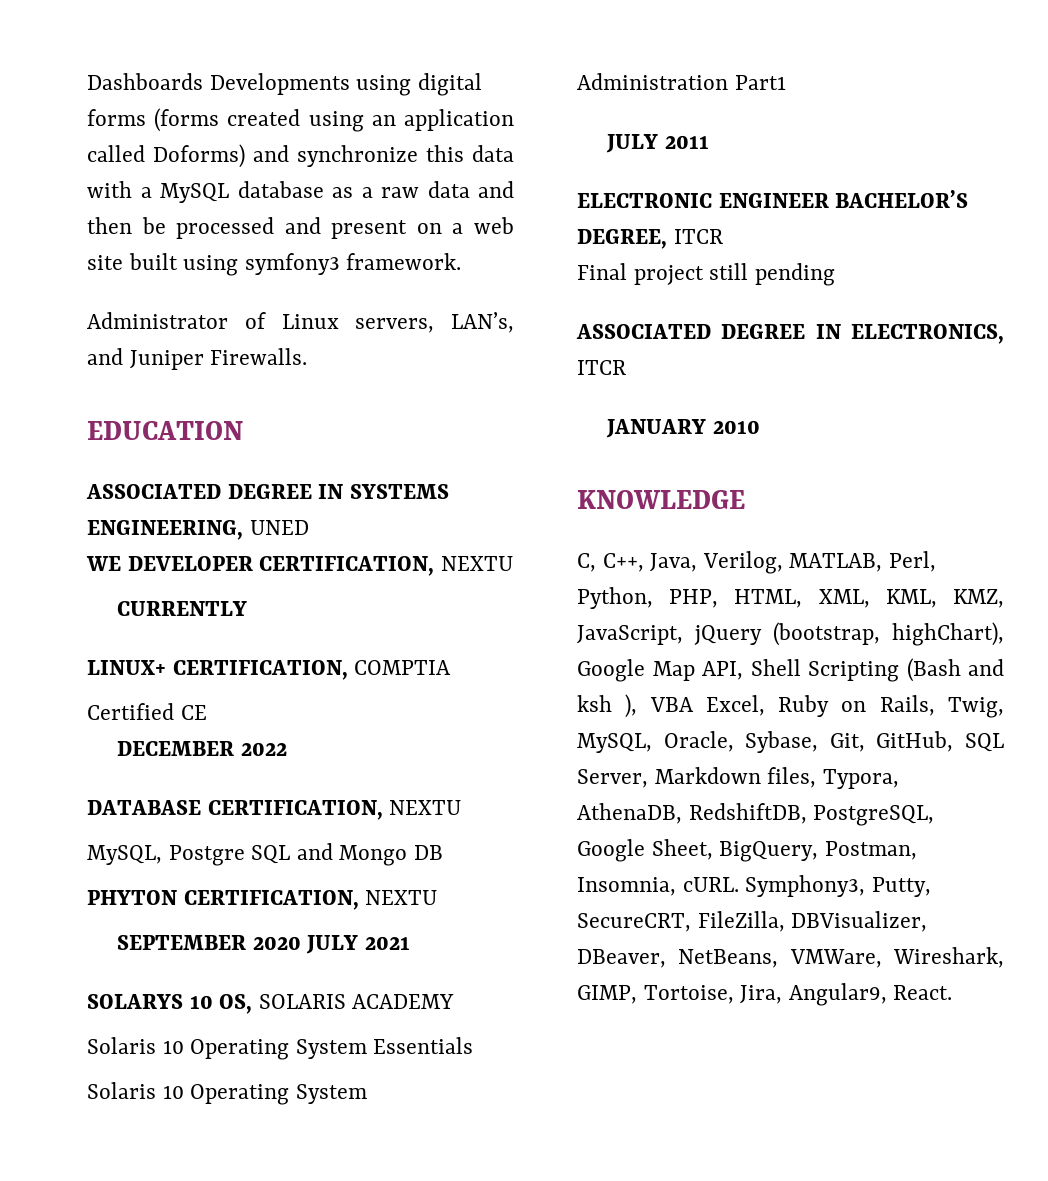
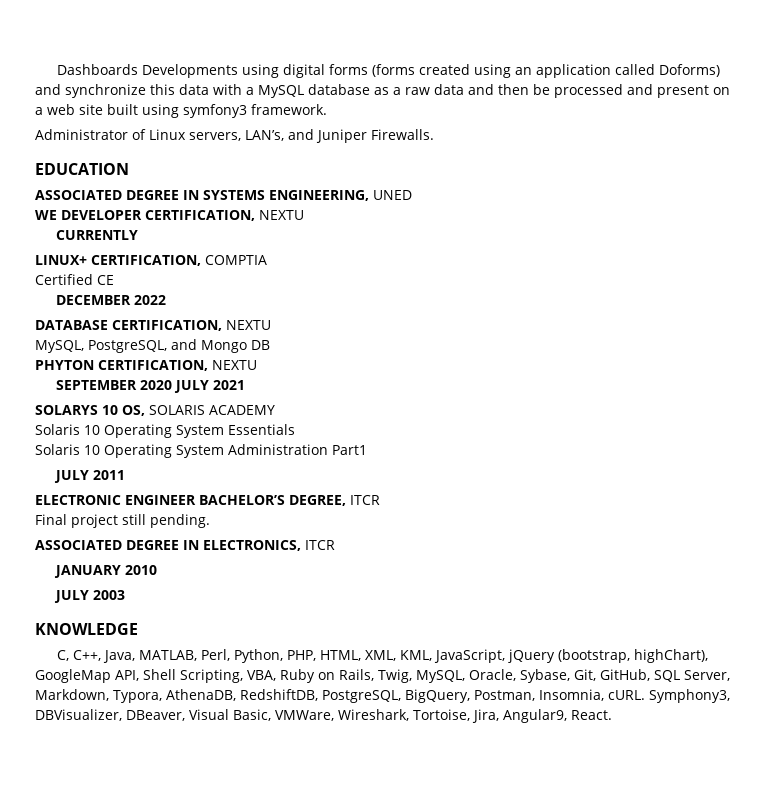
- MySQL, Postgre SQL and Mongo DB
+ MySQL, PostgreSQL, and Mongo DB
- Final project still pending
+ Final project still pending.
+ JULY 2003
- C, C++, Java, Verilog, MATLAB, Perl, Python, PHP, HTML, XML, KML, KMZ, JavaScript, jQuery (bootstrap, highChart), Google Map API, Shell Scripting (Bash and ksh ), VBA Excel, Ruby on Rails, Twig, MySQL, Oracle, Sybase, Git, GitHub, SQL Server, Markdown files, Typora, AthenaDB, RedshiftDB, PostgreSQL, Google Sheet, BigQuery, Postman, Insomnia, cURL.
+ C, C++, Java, MATLAB, Perl, Python, PHP, HTML, XML, KML, JavaScript, jQuery (bootstrap, highChart), GoogleMap API, Shell Scripting, VBA, Ruby on Rails, Twig, MySQL, Oracle, Sybase, Git, GitHub, SQL Server, Markdown, Typora, AthenaDB, RedshiftDB, PostgreSQL, BigQuery, Postman, Insomnia, cURL.
- Symphony3, Putty, SecureCRT, FileZilla, DBVisualizer, DBeaver, NetBeans, VMWare, Wireshark, GIMP, Tortoise, Jira, Angular9, React.
+ Symphony3, DBVisualizer, DBeaver, Visual Basic, VMWare, Wireshark, Tortoise, Jira, Angular9, React.

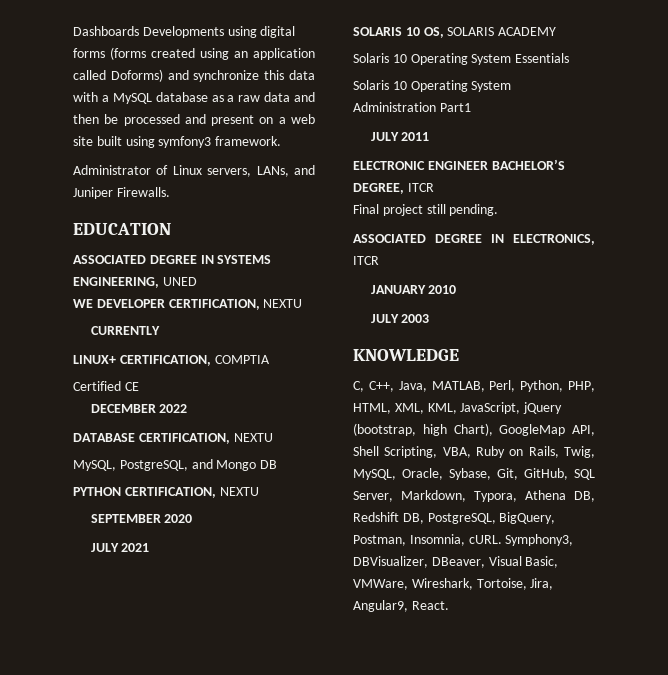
- Administrator of Linux servers, LAN’s, and Juniper Firewalls.
+ Administrator of Linux servers, LANs, and Juniper Firewalls.
- PHYTON CERTIFICATION, NEXTU
+ PYTHON CERTIFICATION, NEXTU
- SEPTEMBER 2020 JULY 2021
+ SEPTEMBER 2020
+ JULY 2021
- SOLARYS 10 OS, SOLARIS ACADEMY
+ SOLARIS 10 OS, SOLARIS ACADEMY
- C, C++, Java, MATLAB, Perl, Python, PHP, HTML, XML, KML, JavaScript, jQuery (bootstrap, highChart), GoogleMap API, Shell Scripting, VBA, Ruby on Rails, Twig, MySQL, Oracle, Sybase, Git, GitHub, SQL Server, Markdown, Typora, AthenaDB, RedshiftDB, PostgreSQL, BigQuery, Postman, Insomnia, cURL.
+ C, C++, Java, MATLAB, Perl, Python, PHP, HTML, XML, KML, JavaScript, jQuery (bootstrap, high Chart), GoogleMap API, Shell Scripting, VBA, Ruby on Rails, Twig, MySQL, Oracle, Sybase, Git, GitHub, SQL Server, Markdown, Typora, Athena DB, Redshift DB, PostgreSQL, BigQuery, Postman, Insomnia, cURL.

